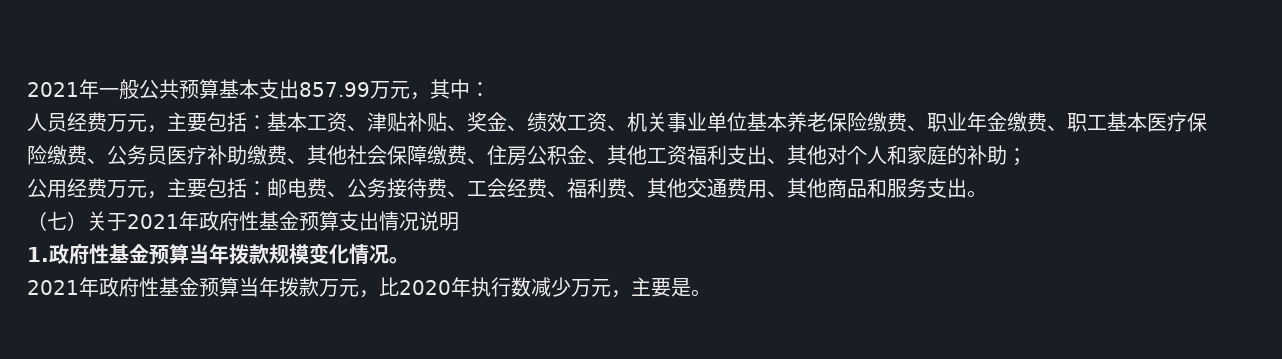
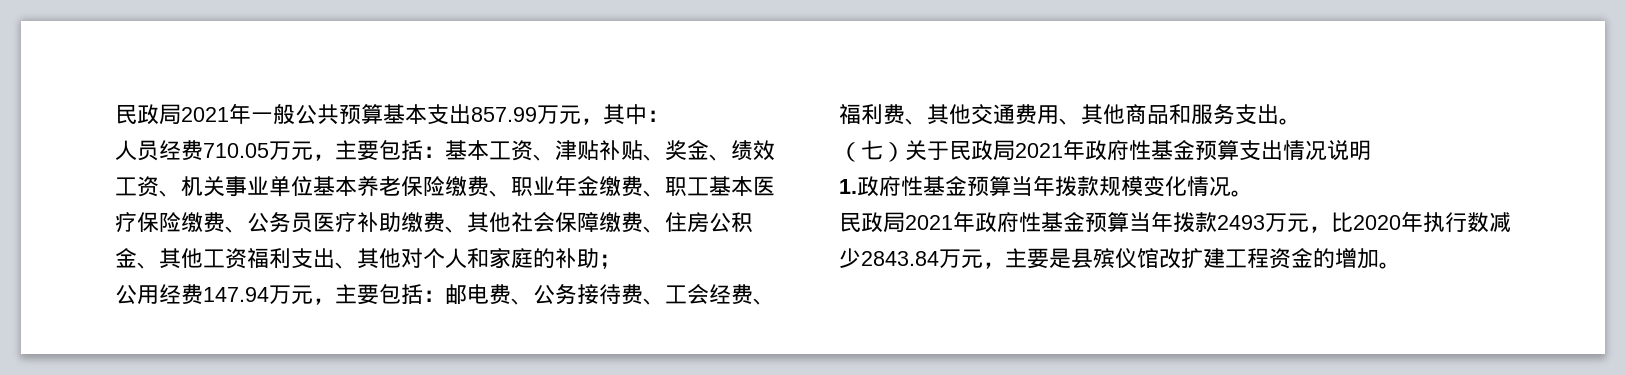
- 2021年一般公共预算基本支出857.99万元，其中：
+ 民政局2021年一般公共预算基本支出857.99万元，其中：
- 人员经费万元，主要包括：基本工资、津贴补贴、奖金、绩效工资、机关事业单位基本养老保险缴费、职业年金缴费、职工基本医疗保险缴费、公务员医疗补助缴费、其他社会保障缴费、住房公积金、其他工资福利支出、其他对个人和家庭的补助；
+ 人员经费710.05万元，主要包括：基本工资、津贴补贴、奖金、绩效工资、机关事业单位基本养老保险缴费、职业年金缴费、职工基本医疗保险缴费、公务员医疗补助缴费、其他社会保障缴费、住房公积金、其他工资福利支出、其他对个人和家庭的补助；
- 公用经费万元，主要包括：邮电费、公务接待费、工会经费、福利费、其他交通费用、其他商品和服务支出。
+ 公用经费147.94万元，主要包括：邮电费、公务接待费、工会经费、福利费、其他交通费用、其他商品和服务支出。
- （七）关于2021年政府性基金预算支出情况说明
+ （七）关于民政局2021年政府性基金预算支出情况说明
- 2021年政府性基金预算当年拨款万元，比2020年执行数减少万元，主要是。
+ 民政局2021年政府性基金预算当年拨款2493万元，比2020年执行数减少2843.84万元，主要是县殡仪馆改扩建工程资金的增加。

